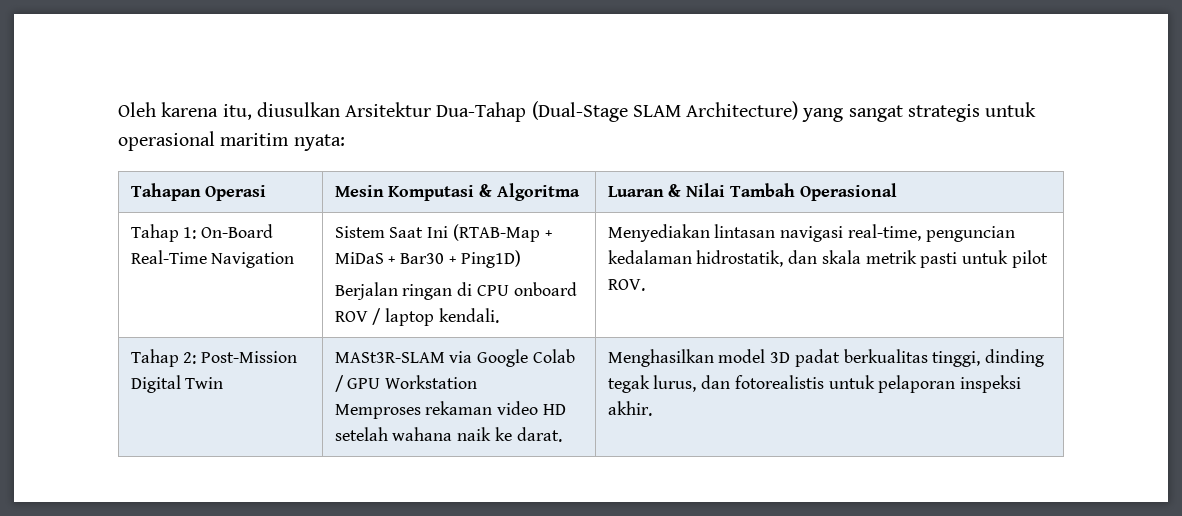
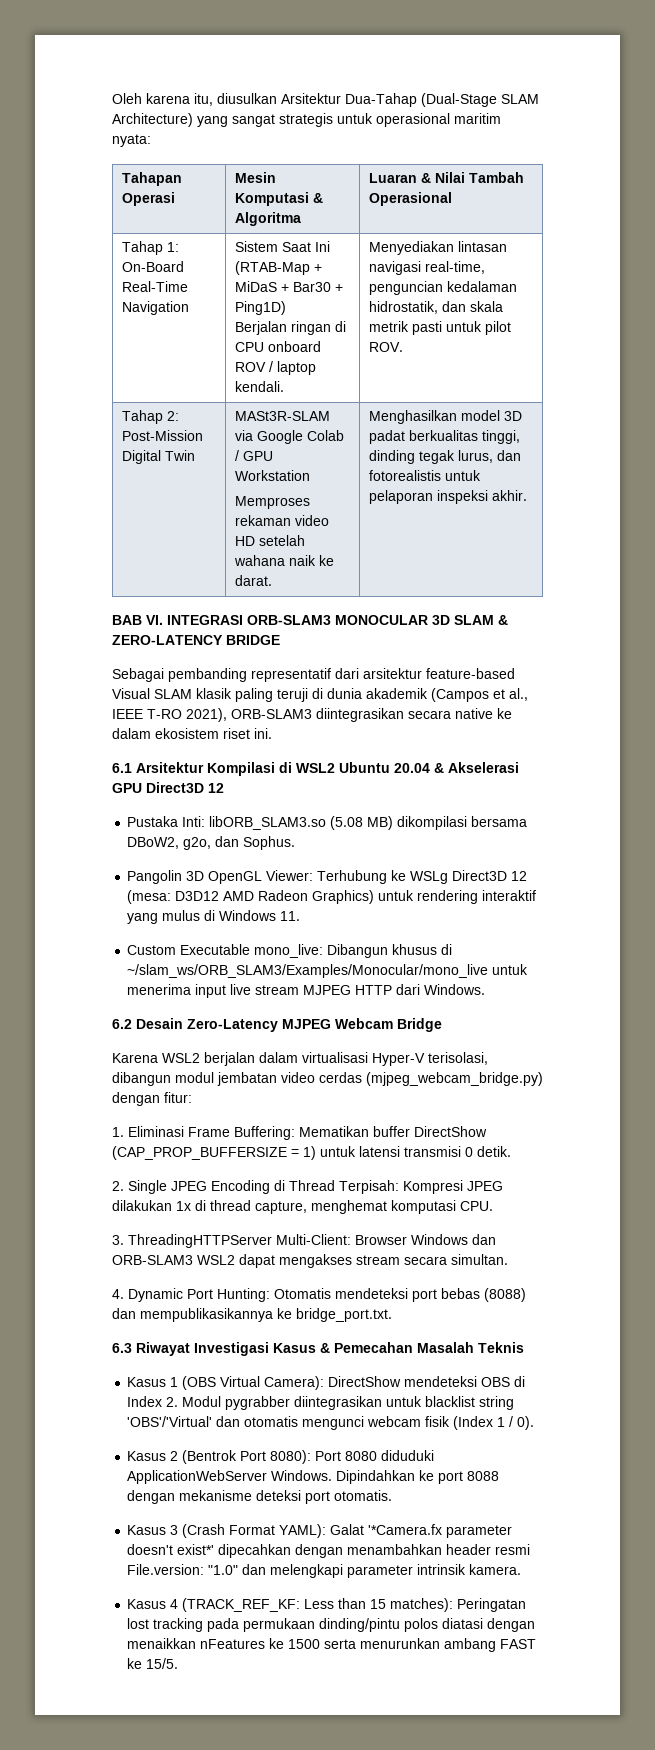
+ BAB VI. INTEGRASI ORB-SLAM3 MONOCULAR 3D SLAM & ZERO-LATENCY BRIDGE
+ Sebagai pembanding representatif dari arsitektur feature-based Visual SLAM klasik paling teruji di dunia akademik (Campos et al., IEEE T-RO 2021), ORB-SLAM3 diintegrasikan secara native ke dalam ekosistem riset ini.
+ 6.1 Arsitektur Kompilasi di WSL2 Ubuntu 20.04 & Akselerasi GPU Direct3D 12
+ Pustaka Inti: libORB_SLAM3.so (5.08 MB) dikompilasi bersama DBoW2, g2o, dan Sophus.
+ Pangolin 3D OpenGL Viewer: Terhubung ke WSLg Direct3D 12 (mesa: D3D12 AMD Radeon Graphics) untuk rendering interaktif yang mulus di Windows 11.
+ Custom Executable mono_live: Dibangun khusus di ~/slam_ws/ORB_SLAM3/Examples/Monocular/mono_live untuk menerima input live stream MJPEG HTTP dari Windows.
+ 6.2 Desain Zero-Latency MJPEG Webcam Bridge
+ Karena WSL2 berjalan dalam virtualisasi Hyper-V terisolasi, dibangun modul jembatan video cerdas (mjpeg_webcam_bridge.py) dengan fitur:
+ 1. Eliminasi Frame Buffering: Mematikan buffer DirectShow (CAP_PROP_BUFFERSIZE = 1) untuk latensi transmisi 0 detik.
+ 2. Single JPEG Encoding di Thread Terpisah: Kompresi JPEG dilakukan 1x di thread capture, menghemat komputasi CPU.
+ 3. ThreadingHTTPServer Multi-Client: Browser Windows dan ORB-SLAM3 WSL2 dapat mengakses stream secara simultan.
+ 4. Dynamic Port Hunting: Otomatis mendeteksi port bebas (8088) dan mempublikasikannya ke bridge_port.txt.
+ 6.3 Riwayat Investigasi Kasus & Pemecahan Masalah Teknis
+ Kasus 1 (OBS Virtual Camera): DirectShow mendeteksi OBS di Index 2. Modul pygrabber diintegrasikan untuk blacklist string 'OBS'/'Virtual' dan otomatis mengunci webcam fisik (Index 1 / 0).
+ Kasus 2 (Bentrok Port 8080): Port 8080 diduduki ApplicationWebServer Windows. Dipindahkan ke port 8088 dengan mekanisme deteksi port otomatis.
+ Kasus 3 (Crash Format YAML): Galat '*Camera.fx parameter doesn't exist*' dipecahkan dengan menambahkan header resmi File.version: "1.0" dan melengkapi parameter intrinsik kamera.
+ Kasus 4 (TRACK_REF_KF: Less than 15 matches): Peringatan lost tracking pada permukaan dinding/pintu polos diatasi dengan menaikkan nFeatures ke 1500 serta menurunkan ambang FAST ke 15/5.

